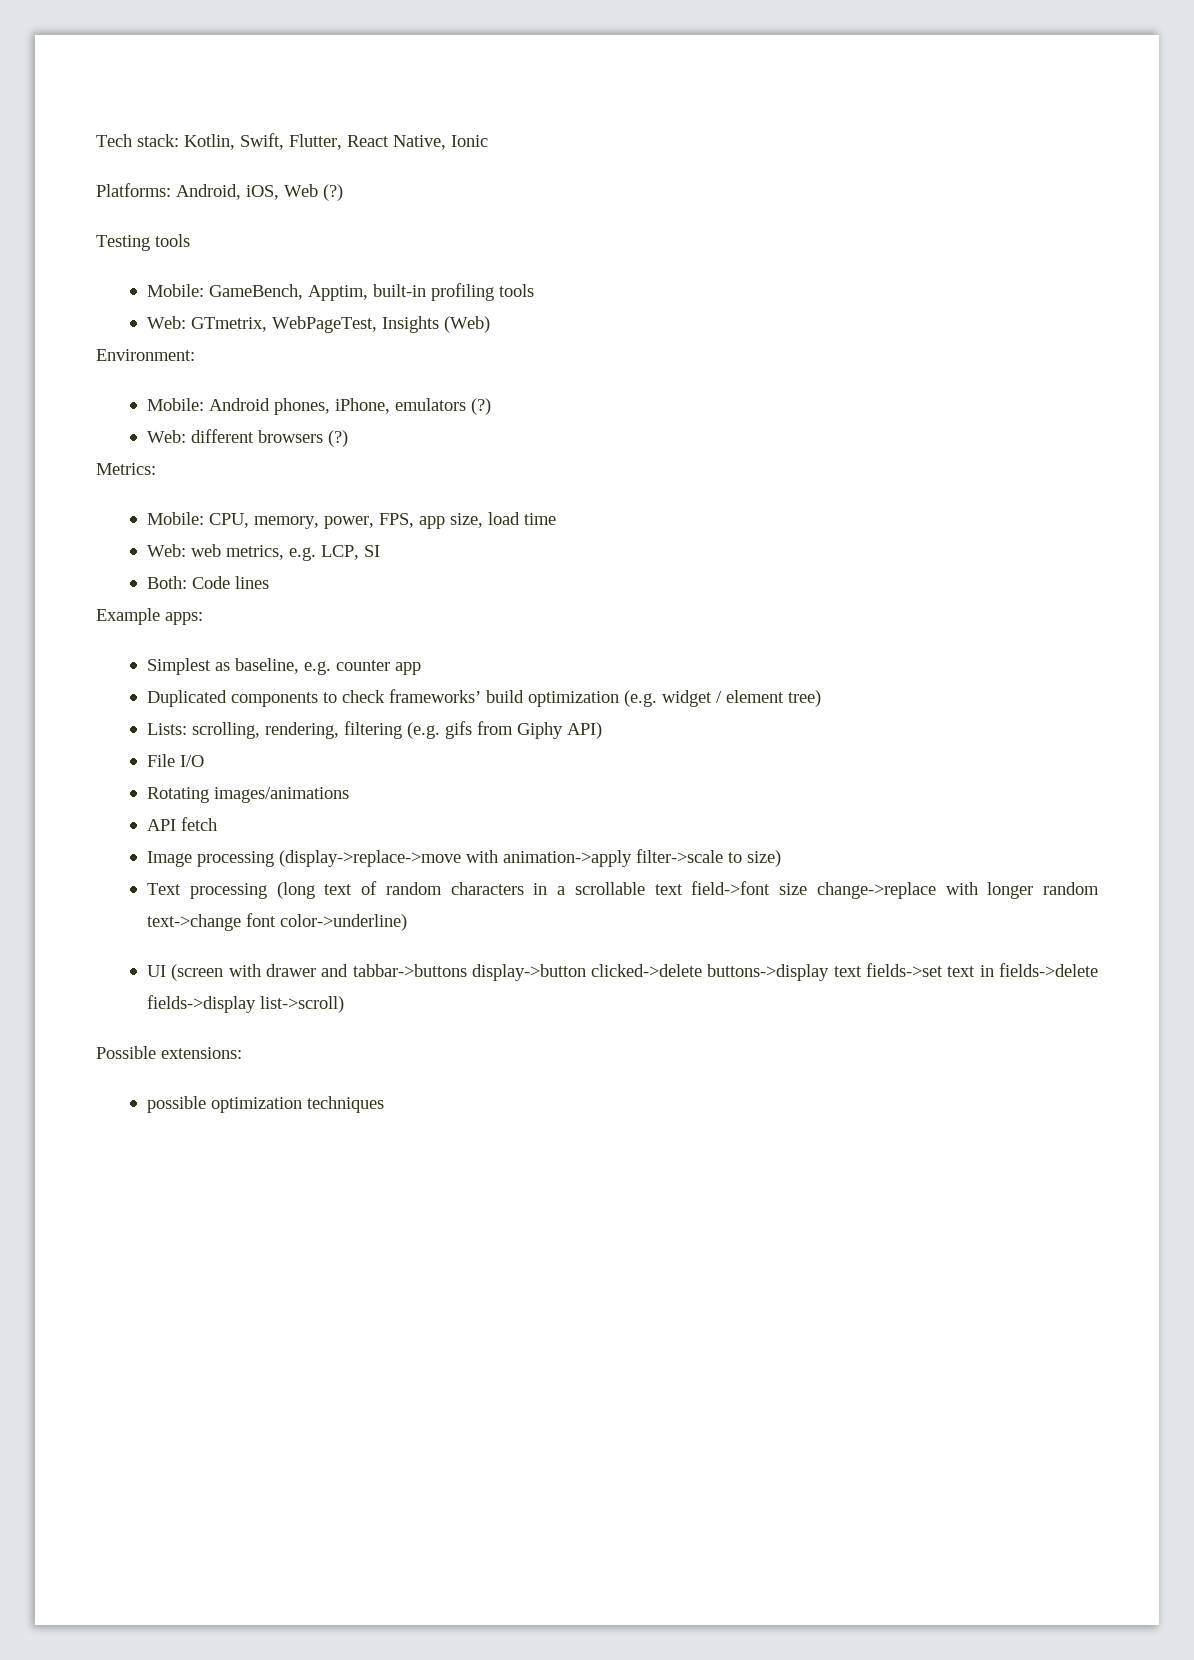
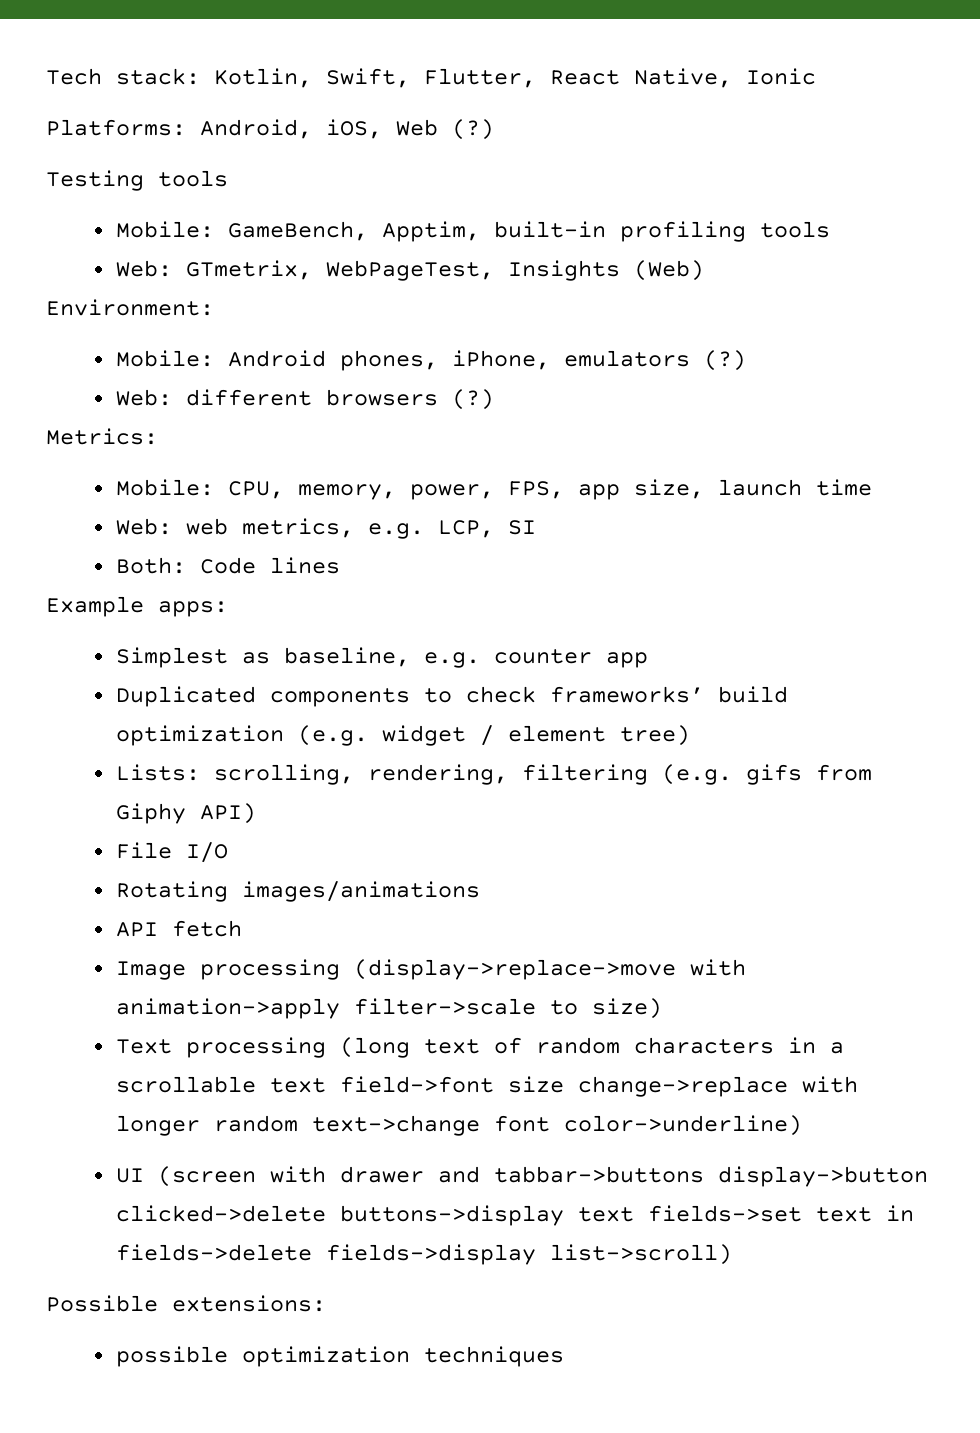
- Mobile: CPU, memory, power, FPS, app size, load time
+ Mobile: CPU, memory, power, FPS, app size, launch time

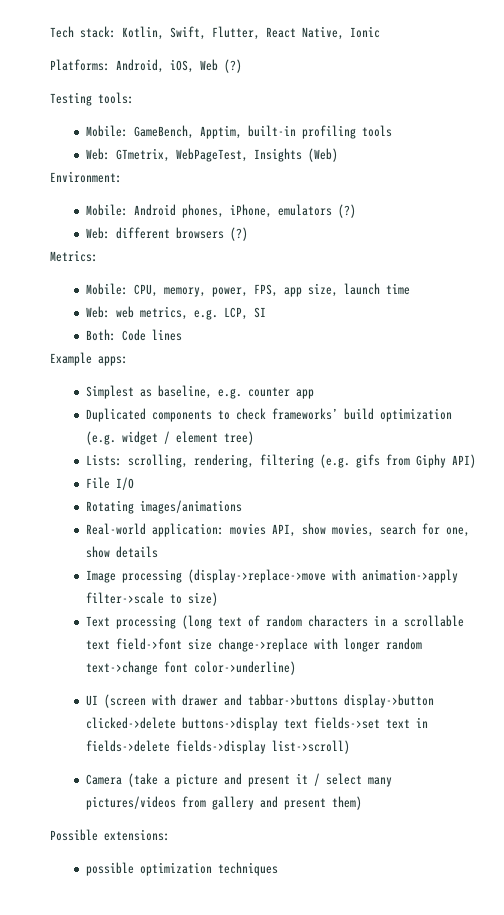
- Testing tools
+ Testing tools:
- API fetch
+ Real-world application: movies API, show movies, search for one, show details
+ Camera (take a picture and present it / select many pictures/videos from gallery and present them)

